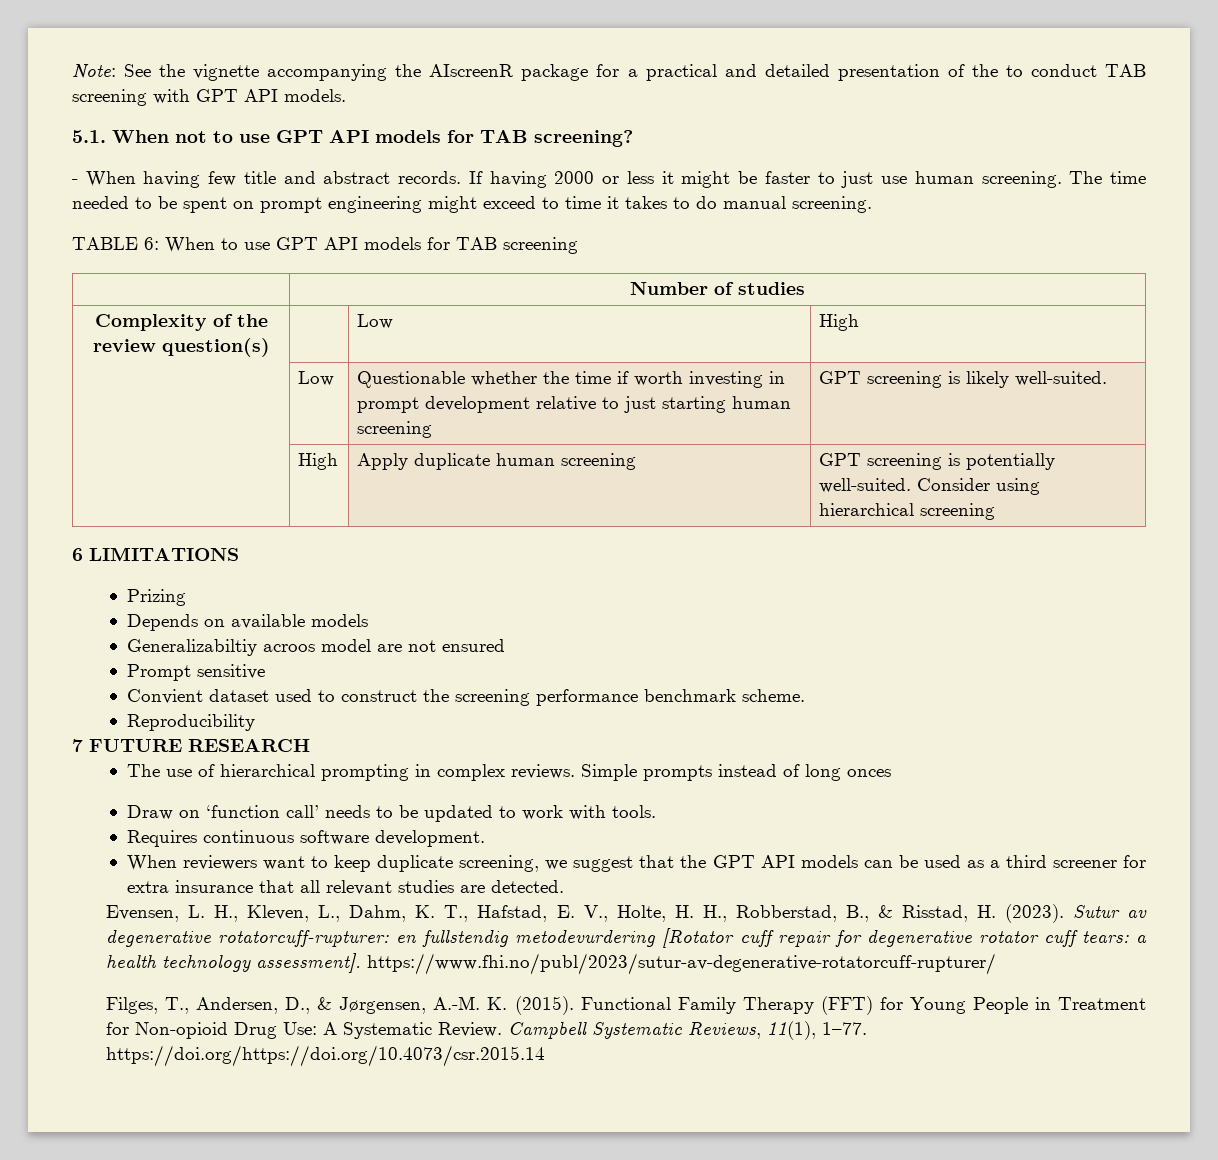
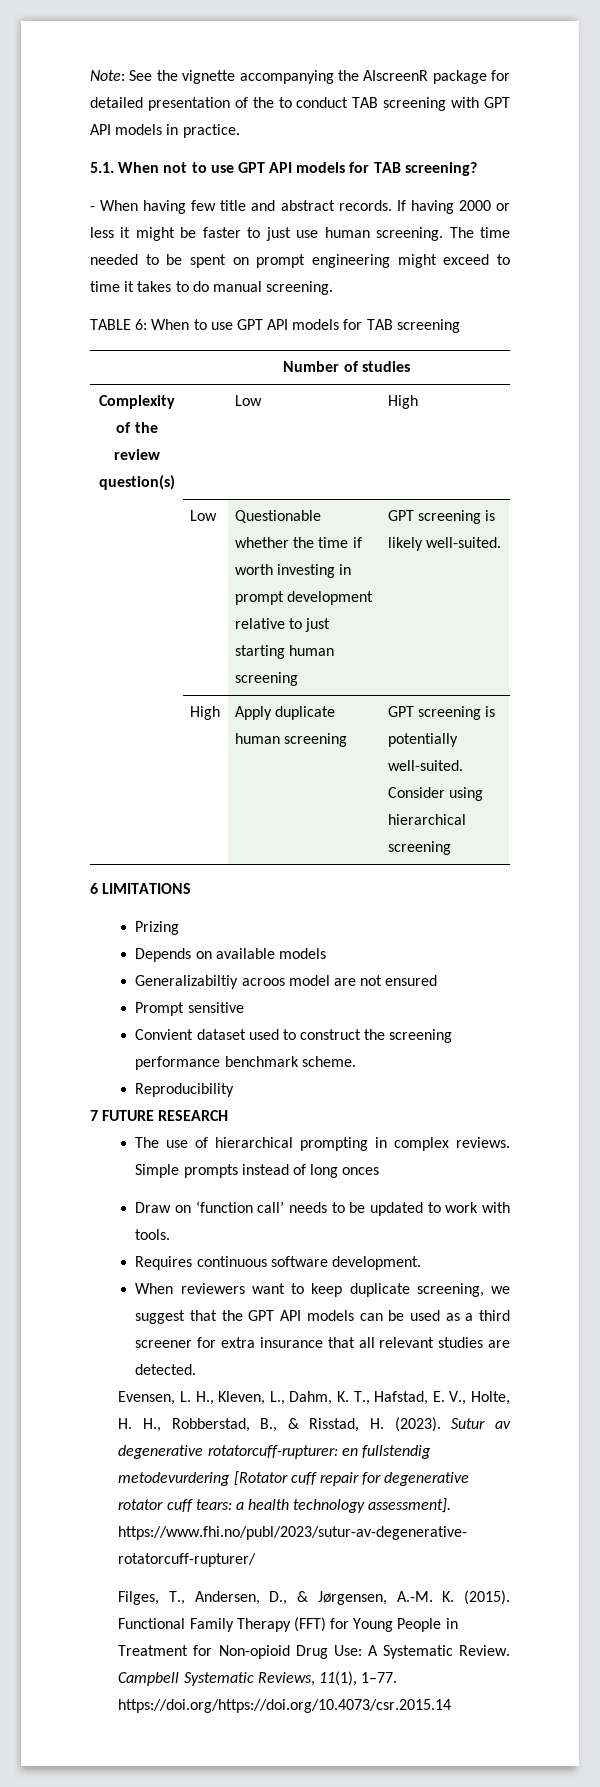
- Note: See the vignette accompanying the AIscreenR package for a practical and detailed presentation of the to conduct TAB screening with GPT API models.
+ Note: See the vignette accompanying the AIscreenR package for detailed presentation of the to conduct TAB screening with GPT API models in practice.

